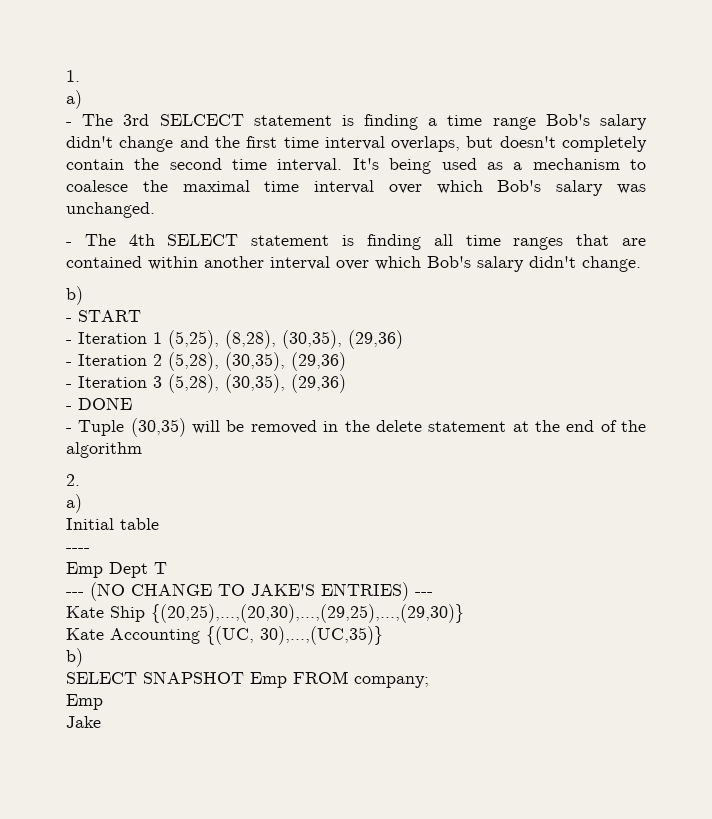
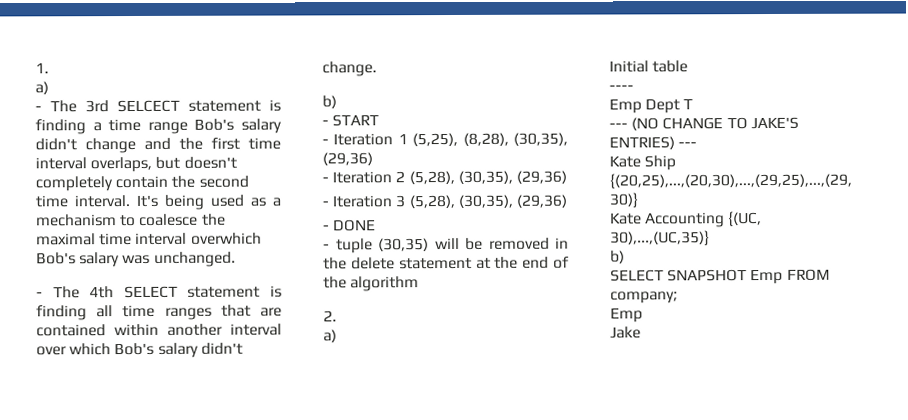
- It's being used as a mechanism to coalesce the maximal time interval over which Bob's salary was unchanged.
+ It's being used as a mechanism to coalesce the maximal time interval overwhich Bob's salary was unchanged.
- - Tuple (30,35) will be removed in the delete statement at the end of the algorithm
+ - tuple (30,35) will be removed in the delete statement at the end of the algorithm

